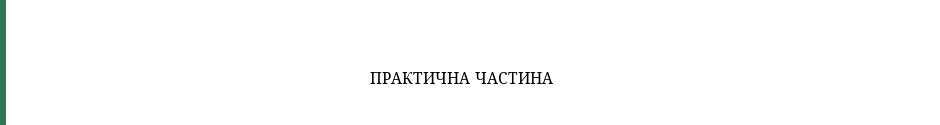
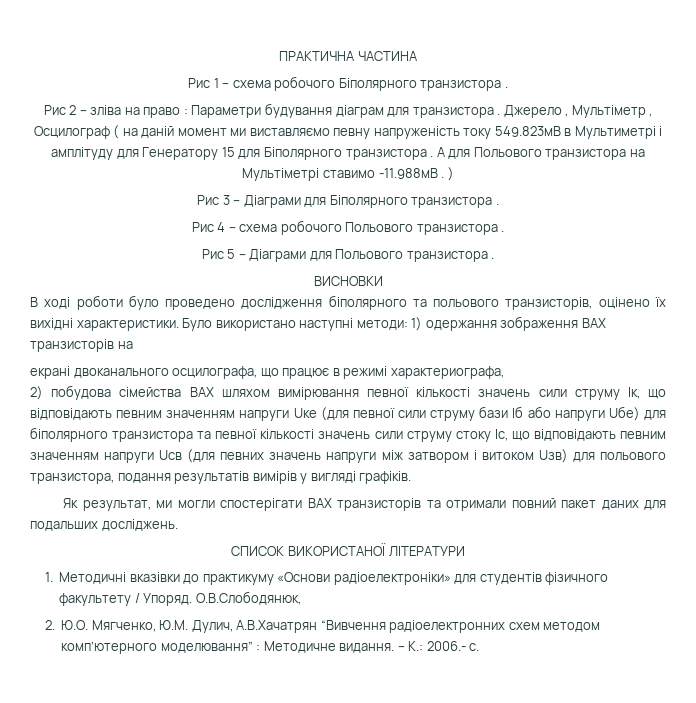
+ Рис 1 – схема робочого Біполярного транзистора .
+ Рис 2 – зліва на право : Параметри будування діаграм для транзистора . Джерело , Мультіметр , Осцилограф ( на даній момент ми виставляємо певну напруженість току 549.823мВ в Мультиметрі і амплітуду для Генератору 15 для Біполярного транзистора . А для Польового транзистора на Мультіметрі ставимо -11.988мВ . )
+ Рис 3 – Діаграми для Біполярного транзистора .
+ Рис 4 – схема робочого Польового транзистора .
+ Рис 5 – Діаграми для Польового транзистора .
+ ВИСНОВКИ
+ В ході роботи було проведено дослідження біполярного та польового транзисторів, оцінено їх вихідні характеристики. Було використано наступні методи: 1) одержання зображення ВАХ транзисторів на
+ екрані двоканального осцилографа, що працює в режимі характериографа,
+ 2) побудова сімейства ВАХ шляхом вимірювання певної кількості значень сили струму Ік, що відповідають певним значенням напруги Uке (для певної сили струму бази Іб або напруги Uбе) для біполярного транзистора та певної кількості значень сили струму стоку Іс, що відповідають певним значенням напруги Uсв (для певних значень напруги між затвором і витоком Uзв) для польового транзистора, подання результатів вимірів у вигляді графіків.
+ Як результат, ми могли спостерігати ВАХ транзисторів та отримали повний пакет даних для подальших досліджень.
+ СПИСОК ВИКОРИСТАНОЇ ЛІТЕРАТУРИ
+ 1. Методичні вказівки до практикуму «Основи радіоелектроніки» для студентів фізичного факультету / Упоряд. О.В.Слободянюк,
+ 2. Ю.О. Мягченко, Ю.М. Дулич, А.В.Хачатрян “Вивчення радіоелектронних схем методом комп’ютерного моделювання” : Методичне видання. – К.: 2006.- с.

